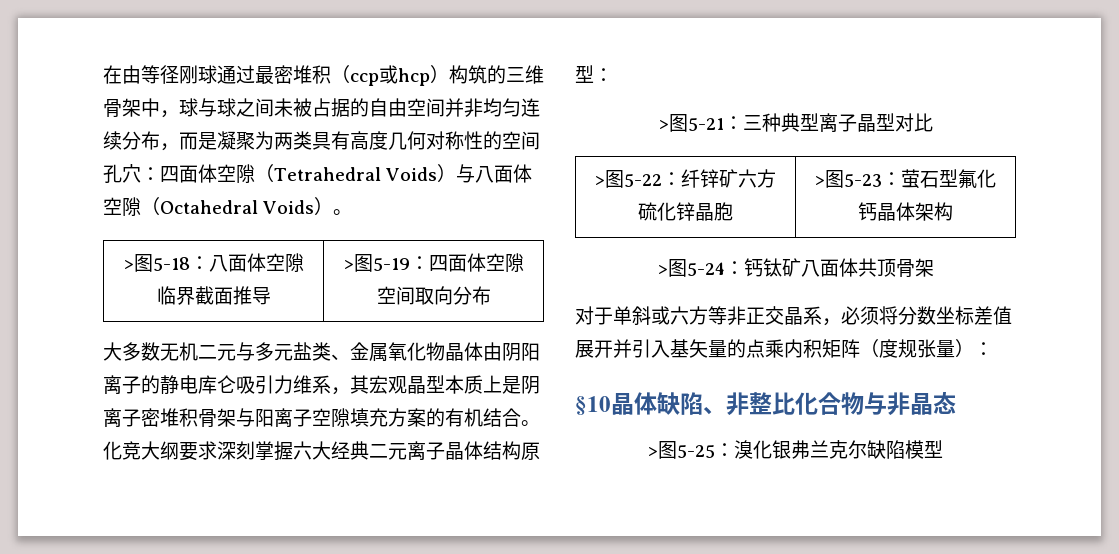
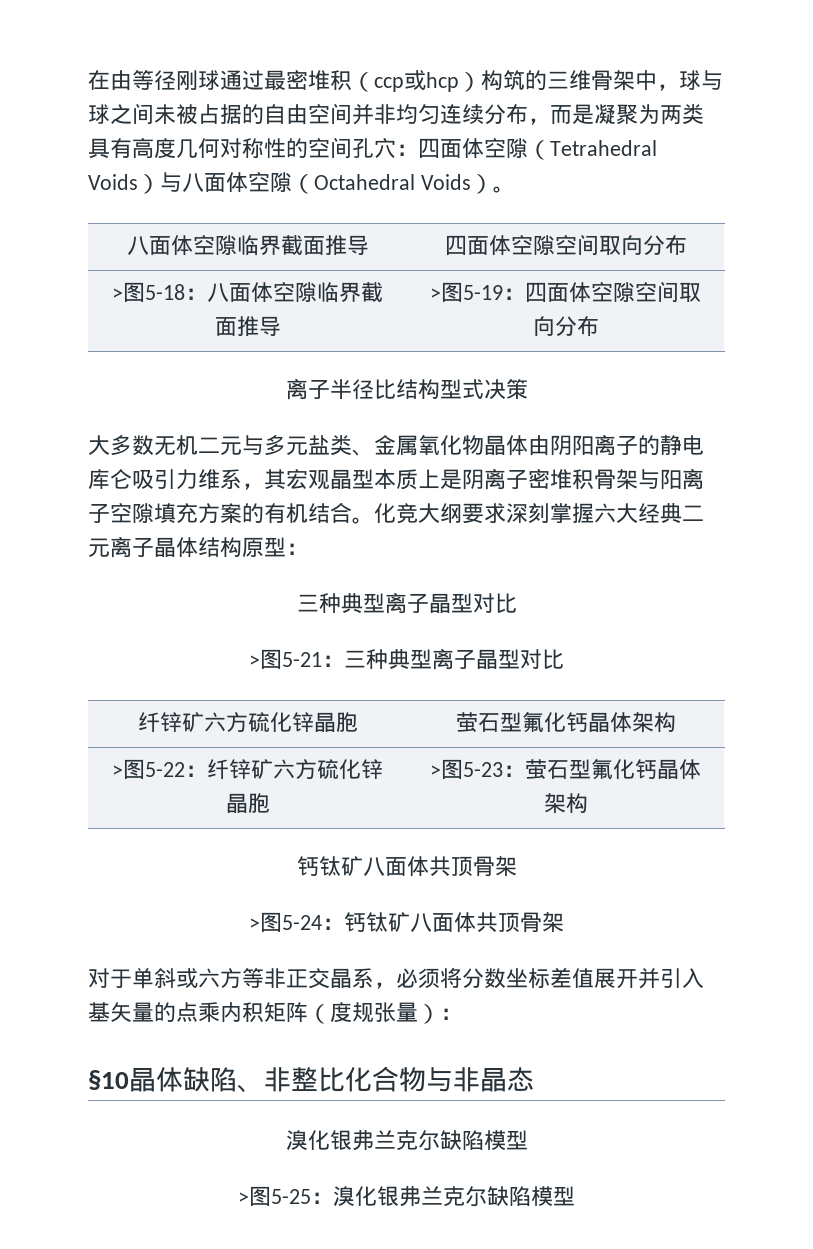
+ 八面体空隙临界截面推导 | 四面体空隙空间取向分布
+ 离子半径比结构型式决策
  化竞大纲要求深刻掌握六大经典二元离子晶体结构原型：
+ 三种典型离子晶型对比
+ 纤锌矿六方硫化锌晶胞 | 萤石型氟化钙晶体架构
  >图5-22：纤锌矿六方硫化锌晶胞 | >图5-23：萤石型氟化钙晶体架构
+ 钙钛矿八面体共顶骨架
  §10晶体缺陷、非整比化合物与非晶态
+ 溴化银弗兰克尔缺陷模型

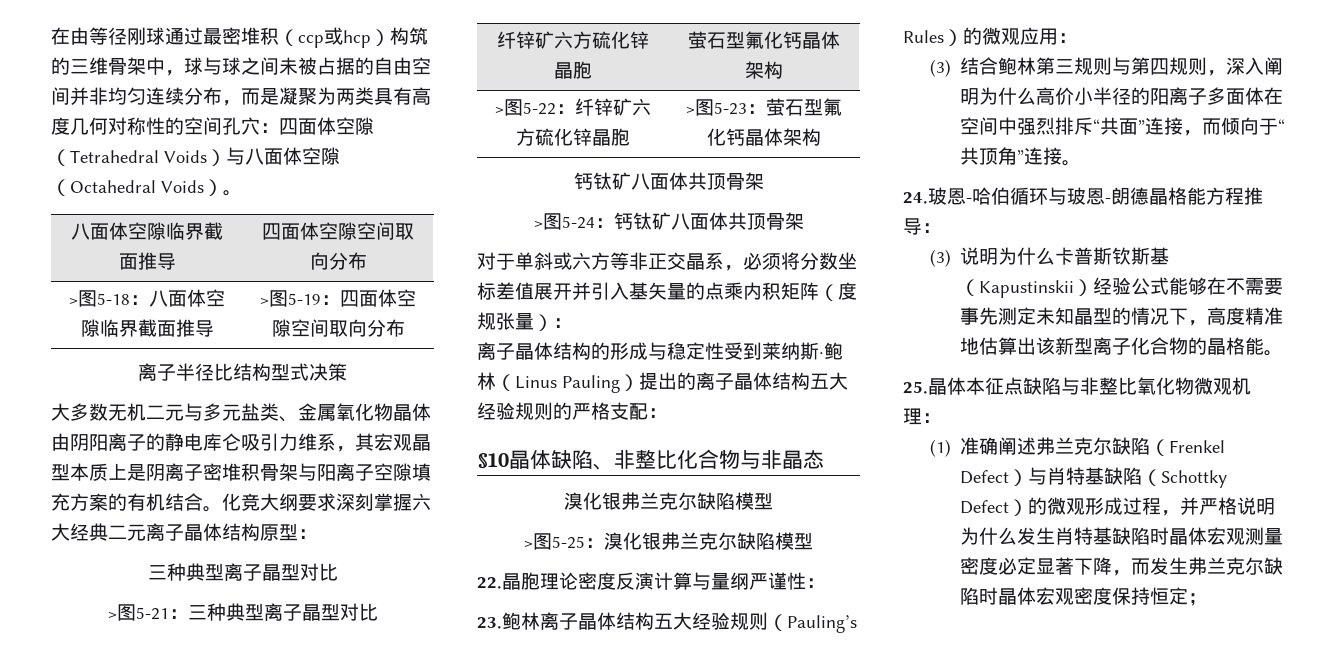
+ 离子晶体结构的形成与稳定性受到莱纳斯·鲍林（Linus Pauling）提出的离子晶体结构五大经验规则的严格支配：
+ 22.晶胞理论密度反演计算与量纲严谨性：
+ 23.鲍林离子晶体结构五大经验规则（Pauling’s Rules）的微观应用：
+ (3)结合鲍林第三规则与第四规则，深入阐明为什么高价小半径的阳离子多面体在空间中强烈排斥“共面”连接，而倾向于“共顶角”连接。
+ 24.玻恩-哈伯循环与玻恩-朗德晶格能方程推导：
+ (3)说明为什么卡普斯钦斯基（Kapustinskii）经验公式能够在不需要事先测定未知晶型的情况下，高度精准地估算出该新型离子化合物的晶格能。
+ 25.晶体本征点缺陷与非整比氧化物微观机理：
+ (1)准确阐述弗兰克尔缺陷（Frenkel Defect）与肖特基缺陷（Schottky Defect）的微观形成过程，并严格说明为什么发生肖特基缺陷时晶体宏观测量密度必定显著下降，而发生弗兰克尔缺陷时晶体宏观密度保持恒定；

